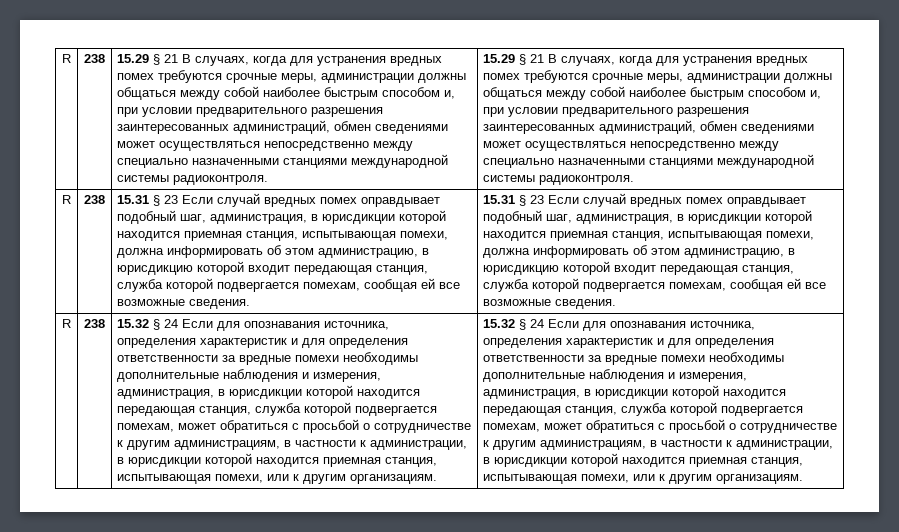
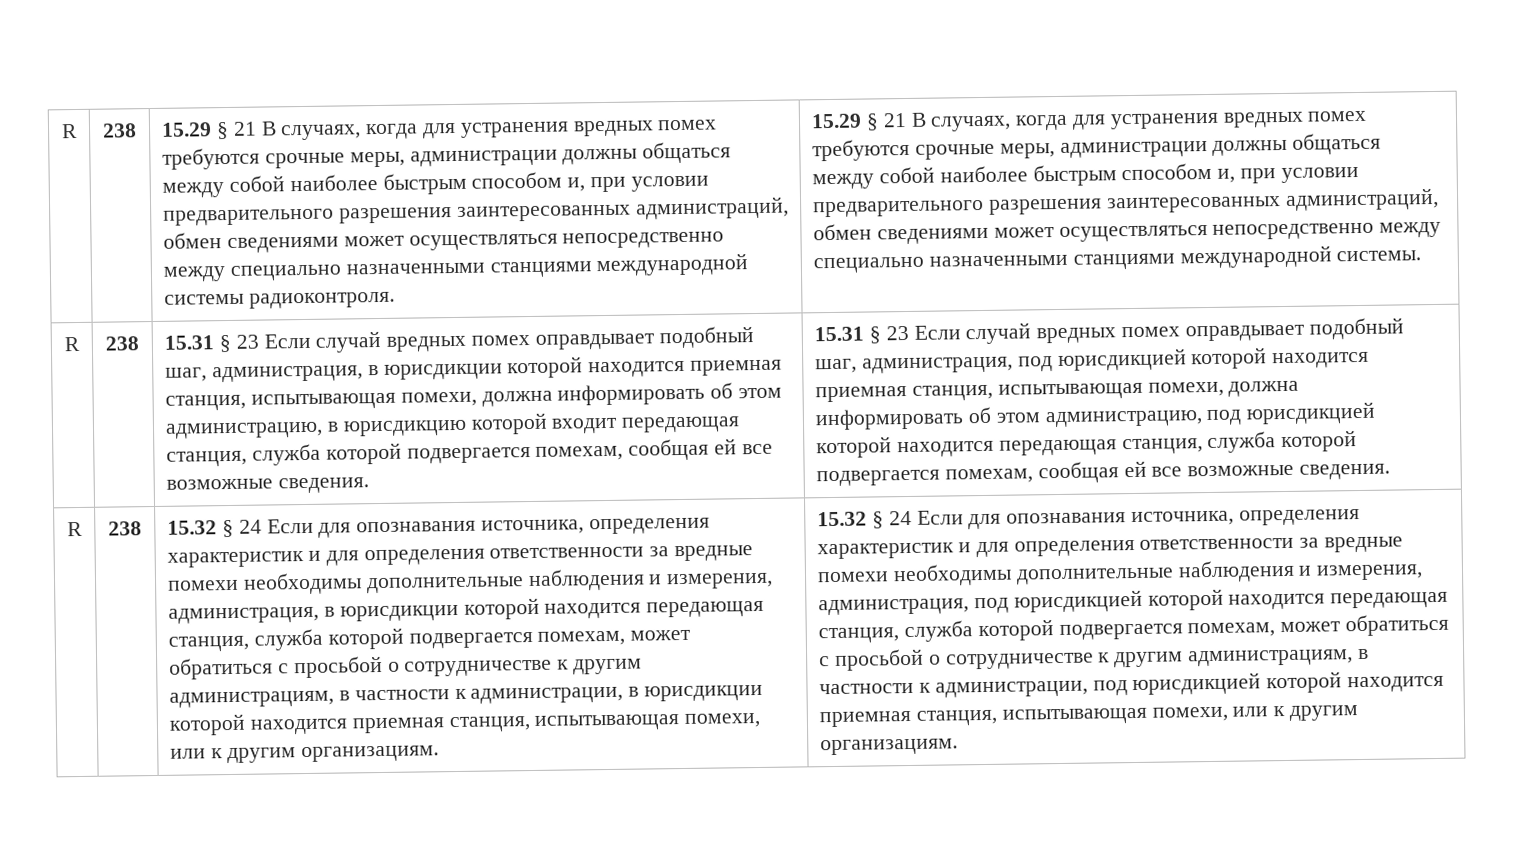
- 15.29 § 21 В случаях, когда для устранения вредных помех требуются срочные меры, администрации должны общаться между собой наиболее быстрым способом и, при условии предварительного разрешения заинтересованных администраций, обмен сведениями может осуществляться непосредственно между специально назначенными станциями международной системы радиоконтроля. | 15.29 § 21 В случаях, когда для устранения вредных помех требуются срочные меры, администрации должны общаться между собой наиболее быстрым способом и, при условии предварительного разрешения заинтересованных администраций, обмен сведениями может осуществляться непосредственно между специально назначенными станциями международной системы радиоконтроля.
+ 15.29 § 21 В случаях, когда для устранения вредных помех требуются срочные меры, администрации должны общаться между собой наиболее быстрым способом и, при условии предварительного разрешения заинтересованных администраций, обмен сведениями может осуществляться непосредственно между специально назначенными станциями международной системы радиоконтроля. | 15.29 § 21 В случаях, когда для устранения вредных помех требуются срочные меры, администрации должны общаться между собой наиболее быстрым способом и, при условии предварительного разрешения заинтересованных администраций, обмен сведениями может осуществляться непосредственно между специально назначенными станциями международной системы.
- 15.31 § 23 Если случай вредных помех оправдывает подобный шаг, администрация, в юрисдикции которой находится приемная станция, испытывающая помехи, должна информировать об этом администрацию, в юрисдикцию которой входит передающая станция, служба которой подвергается помехам, сообщая ей все возможные сведения. | 15.31 § 23 Если случай вредных помех оправдывает подобный шаг, администрация, в юрисдикции которой находится приемная станция, испытывающая помехи, должна информировать об этом администрацию, в юрисдикцию которой входит передающая станция, служба которой подвергается помехам, сообщая ей все возможные сведения.
+ 15.31 § 23 Если случай вредных помех оправдывает подобный шаг, администрация, в юрисдикции которой находится приемная станция, испытывающая помехи, должна информировать об этом администрацию, в юрисдикцию которой входит передающая станция, служба которой подвергается помехам, сообщая ей все возможные сведения. | 15.31 § 23 Если случай вредных помех оправдывает подобный шаг, администрация, под юрисдикцией которой находится приемная станция, испытывающая помехи, должна информировать об этом администрацию, под юрисдикцией которой находится передающая станция, служба которой подвергается помехам, сообщая ей все возможные сведения.
- 15.32 § 24 Если для опознавания источника, определения характеристик и для определения ответственности за вредные помехи необходимы дополнительные наблюдения и измерения, администрация, в юрисдикции которой находится передающая станция, служба которой подвергается помехам, может обратиться с просьбой о сотрудничестве к другим администрациям, в частности к администрации, в юрисдикции которой находится приемная станция, испытывающая помехи, или к другим организациям. | 15.32 § 24 Если для опознавания источника, определения характеристик и для определения ответственности за вредные помехи необходимы дополнительные наблюдения и измерения, администрация, в юрисдикции которой находится передающая станция, служба которой подвергается помехам, может обратиться с просьбой о сотрудничестве к другим администрациям, в частности к администрации, в юрисдикции которой находится приемная станция, испытывающая помехи, или к другим организациям.
+ 15.32 § 24 Если для опознавания источника, определения характеристик и для определения ответственности за вредные помехи необходимы дополнительные наблюдения и измерения, администрация, в юрисдикции которой находится передающая станция, служба которой подвергается помехам, может обратиться с просьбой о сотрудничестве к другим администрациям, в частности к администрации, в юрисдикции которой находится приемная станция, испытывающая помехи, или к другим организациям. | 15.32 § 24 Если для опознавания источника, определения характеристик и для определения ответственности за вредные помехи необходимы дополнительные наблюдения и измерения, администрация, под юрисдикцией которой находится передающая станция, служба которой подвергается помехам, может обратиться с просьбой о сотрудничестве к другим администрациям, в частности к администрации, под юрисдикцией которой находится приемная станция, испытывающая помехи, или к другим организациям.

